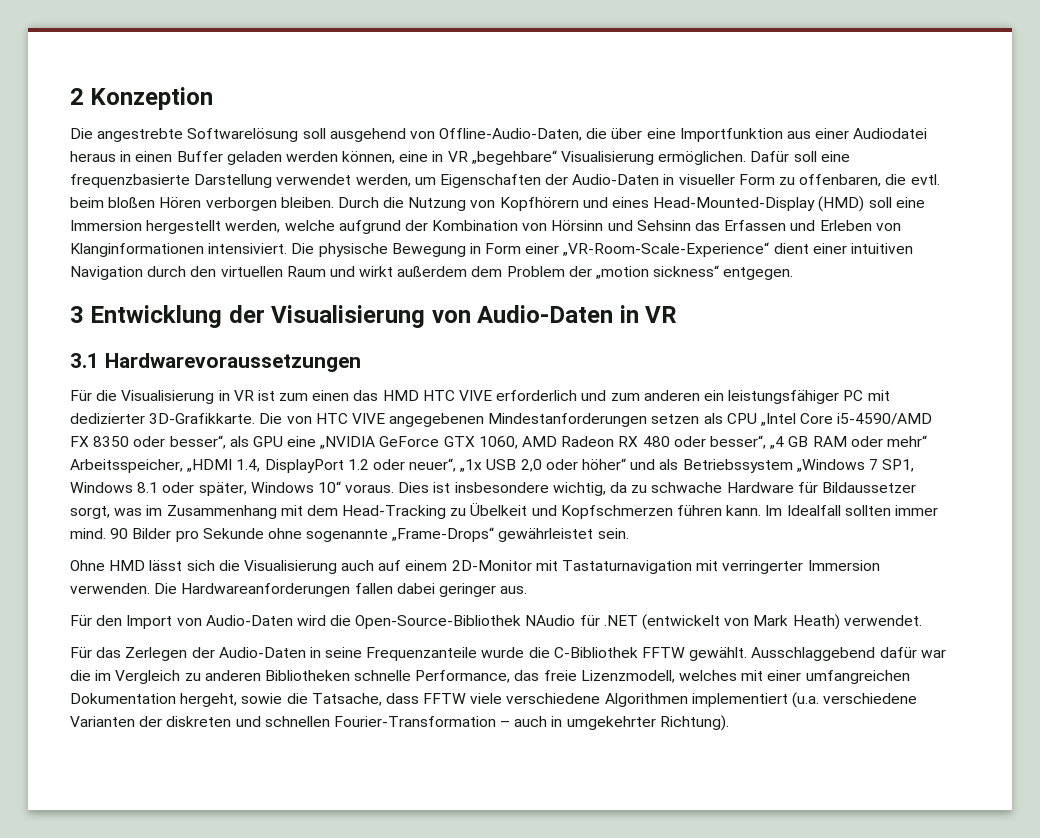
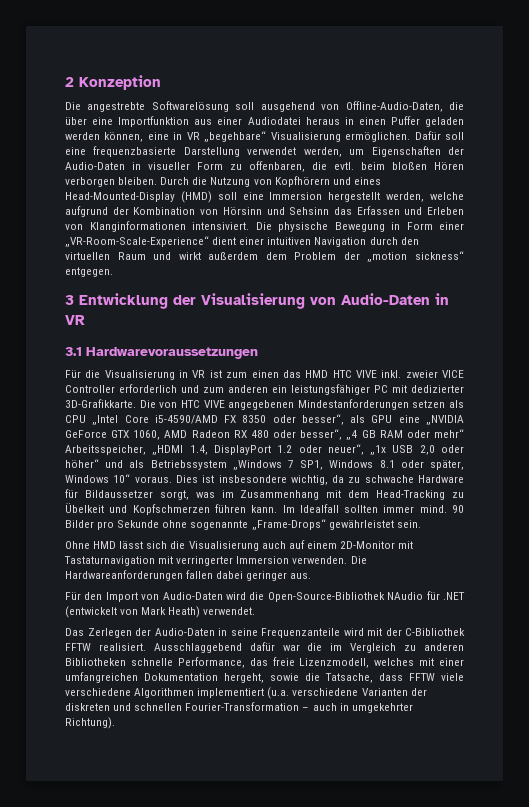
- Die angestrebte Softwarelösung soll ausgehend von Offline-Audio-Daten, die über eine Importfunktion aus einer Audiodatei heraus in einen Buffer geladen werden können, eine in VR „begehbare“ Visualisierung ermöglichen.
+ Die angestrebte Softwarelösung soll ausgehend von Offline-Audio-Daten, die über eine Importfunktion aus einer Audiodatei heraus in einen Puffer geladen werden können, eine in VR „begehbare“ Visualisierung ermöglichen.
- Für die Visualisierung in VR ist zum einen das HMD HTC VIVE erforderlich und zum anderen ein leistungsfähiger PC mit dedizierter 3D-Grafikkarte.
+ Für die Visualisierung in VR ist zum einen das HMD HTC VIVE inkl. zweier VICE Controller erforderlich und zum anderen ein leistungsfähiger PC mit dedizierter 3D-Grafikkarte.
- Für das Zerlegen der Audio-Daten in seine Frequenzanteile wurde die C-Bibliothek FFTW gewählt.
+ Das Zerlegen der Audio-Daten in seine Frequenzanteile wird mit der C-Bibliothek FFTW realisiert.

